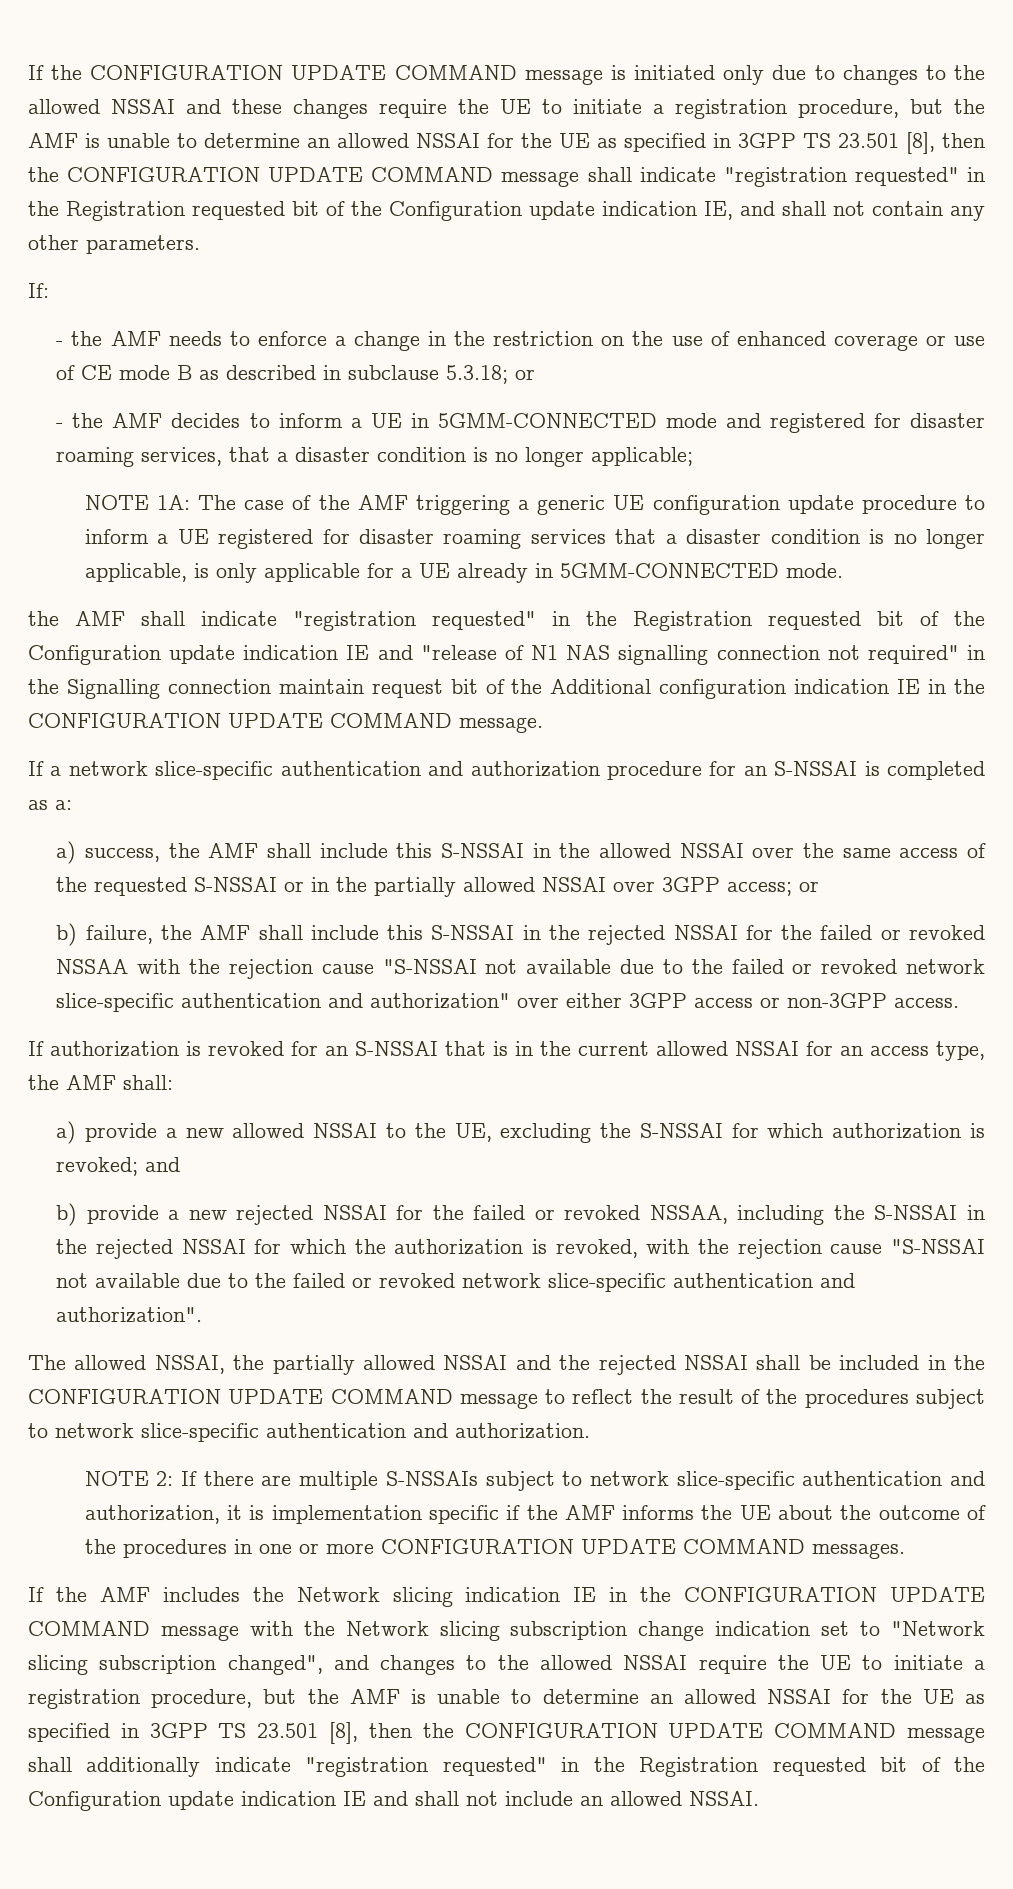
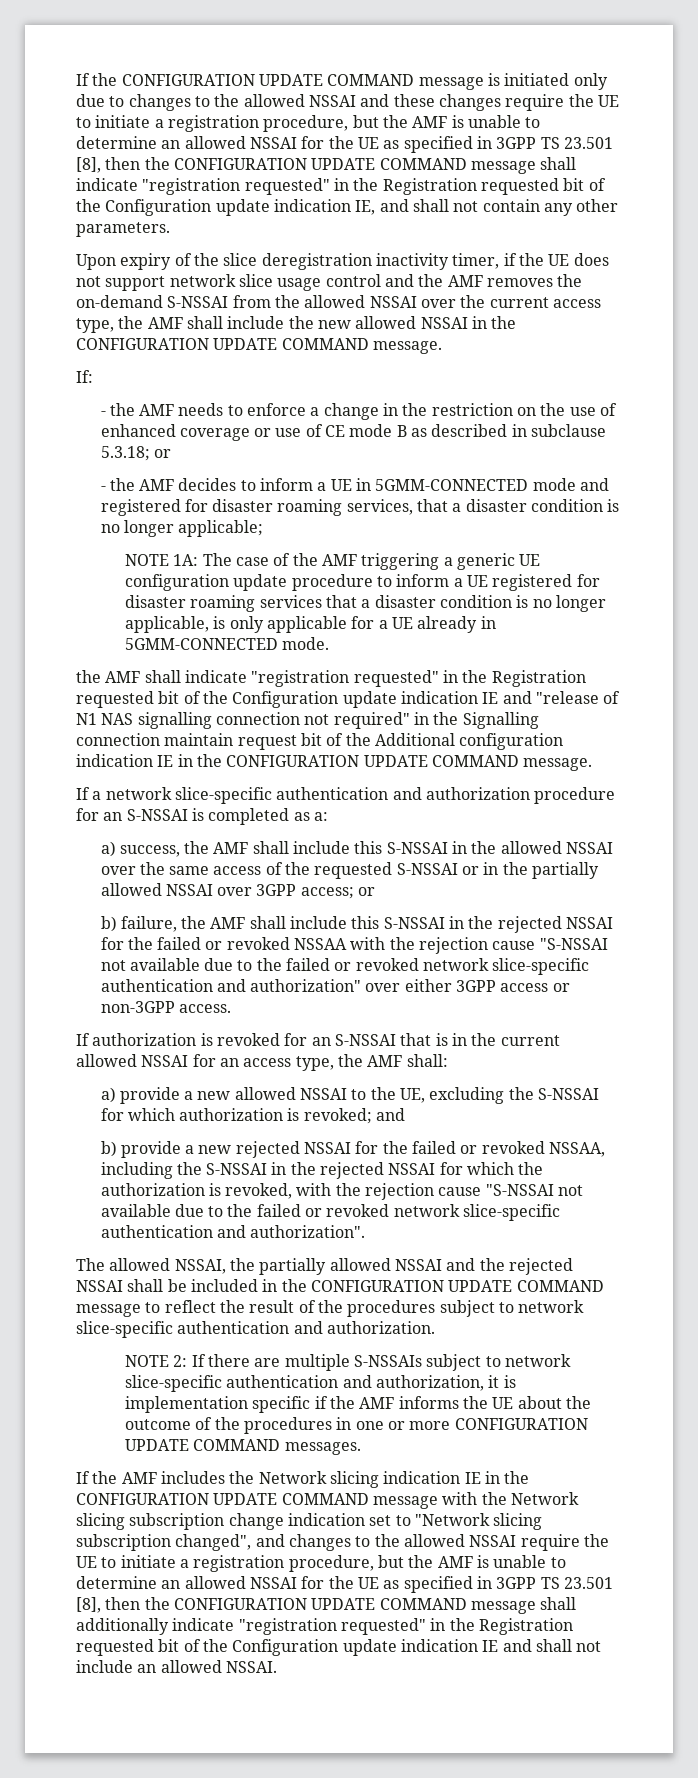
+ Upon expiry of the slice deregistration inactivity timer, if the UE does not support network slice usage control and the AMF removes the on-demand S-NSSAI from the allowed NSSAI over the current access type, the AMF shall include the new allowed NSSAI in the CONFIGURATION UPDATE COMMAND message.

